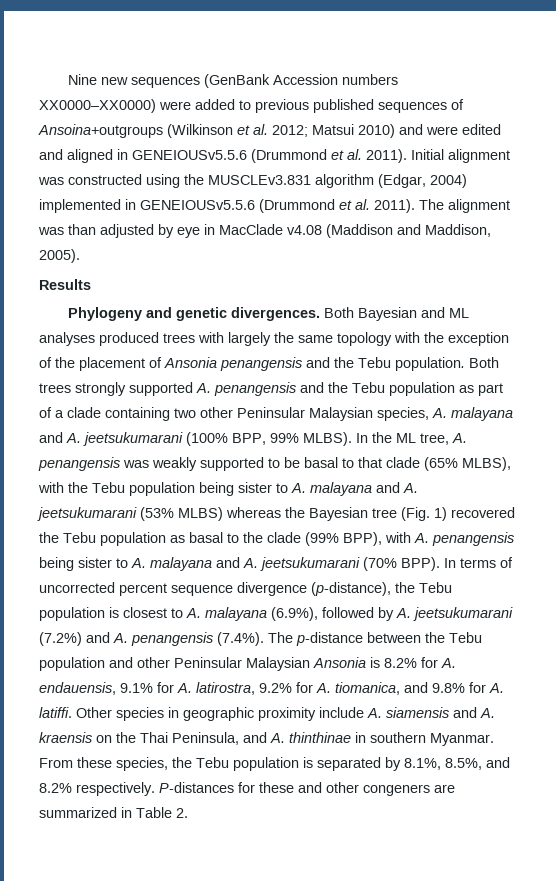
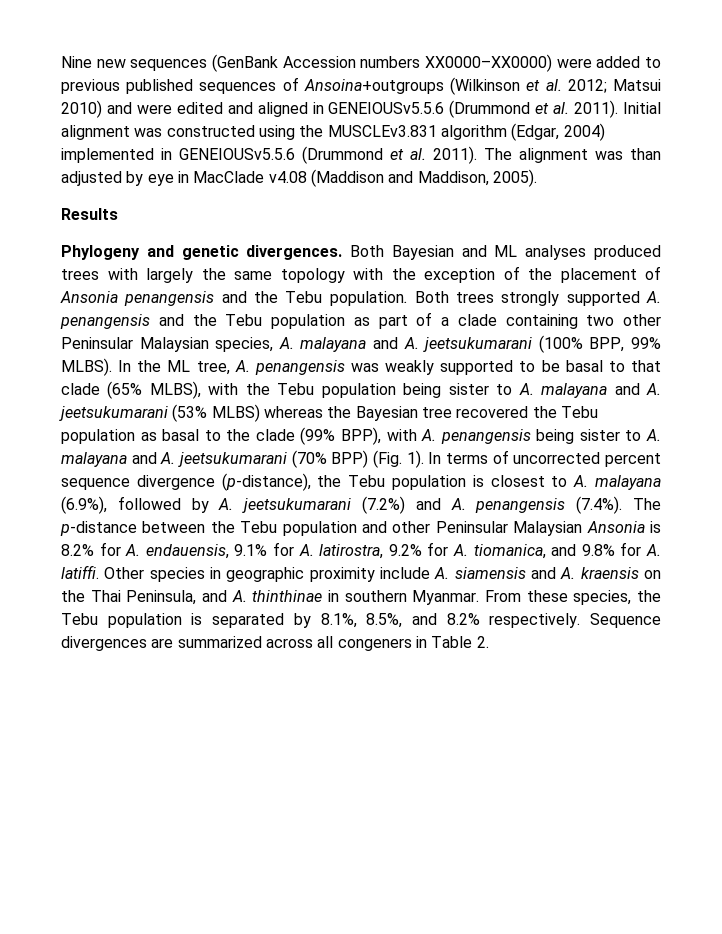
- In the ML tree, A. penangensis was weakly supported to be basal to that clade (65% MLBS), with the Tebu population being sister to A. malayana and A. jeetsukumarani (53% MLBS) whereas the Bayesian tree (Fig. 1) recovered the Tebu population as basal to the clade (99% BPP), with A. penangensis being sister to A. malayana and A. jeetsukumarani (70% BPP).
+ In the ML tree, A. penangensis was weakly supported to be basal to that clade (65% MLBS), with the Tebu population being sister to A. malayana and A. jeetsukumarani (53% MLBS) whereas the Bayesian tree recovered the Tebu population as basal to the clade (99% BPP), with A. penangensis being sister to A. malayana and A. jeetsukumarani (70% BPP) (Fig. 1).
- P-distances for these and other congeners are summarized in Table 2.
+ Sequence divergences are summarized across all congeners in Table 2.

